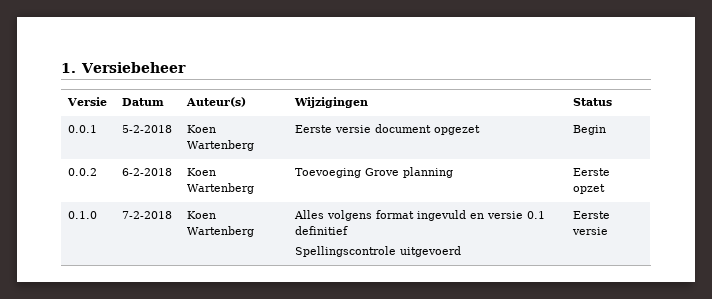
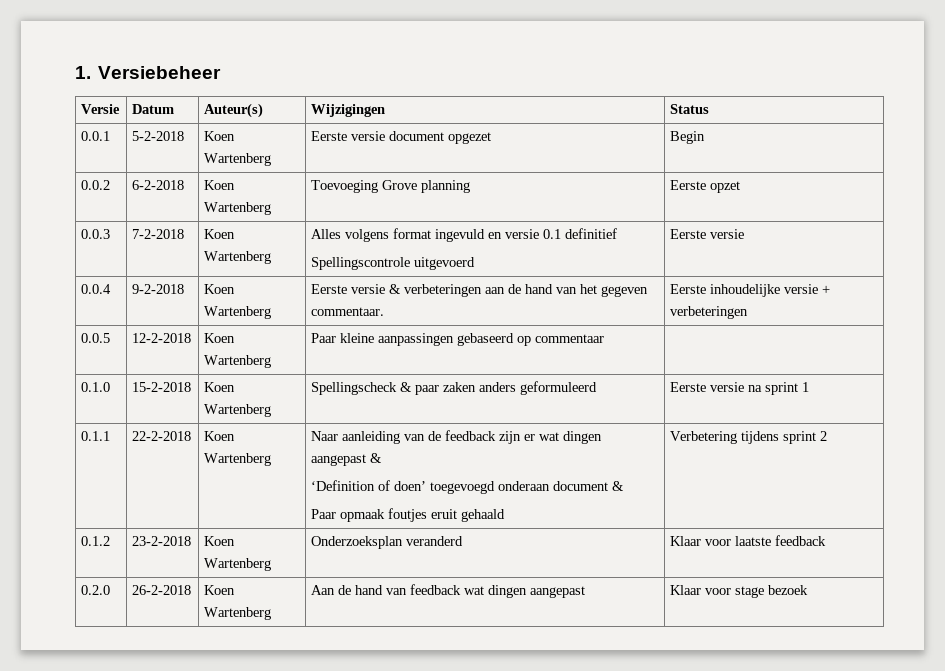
- 0.1.0 | 7-2-2018 | Koen Wartenberg | Alles volgens format ingevuld en versie 0.1 definitief
+ 0.0.3 | 7-2-2018 | Koen Wartenberg | Alles volgens format ingevuld en versie 0.1 definitief
+ 0.0.4 | 9-2-2018 | Koen Wartenberg | Eerste versie & verbeteringen aan de hand van het gegeven commentaar. | Eerste inhoudelijke versie + verbeteringen
+ 0.0.5 | 12-2-2018 | Koen Wartenberg | Paar kleine aanpassingen gebaseerd op commentaar |
+ 0.1.0 | 15-2-2018 | Koen Wartenberg | Spellingscheck & paar zaken anders geformuleerd | Eerste versie na sprint 1
+ 0.1.1 | 22-2-2018 | Koen Wartenberg | Naar aanleiding van de feedback zijn er wat dingen aangepast &
+ ‘Definition of doen’ toegevoegd onderaan document &
+ Paar opmaak foutjes eruit gehaald | Verbetering tijdens sprint 2
+ 0.1.2 | 23-2-2018 | Koen Wartenberg | Onderzoeksplan veranderd | Klaar voor laatste feedback
+ 0.2.0 | 26-2-2018 | Koen Wartenberg | Aan de hand van feedback wat dingen aangepast | Klaar voor stage bezoek

